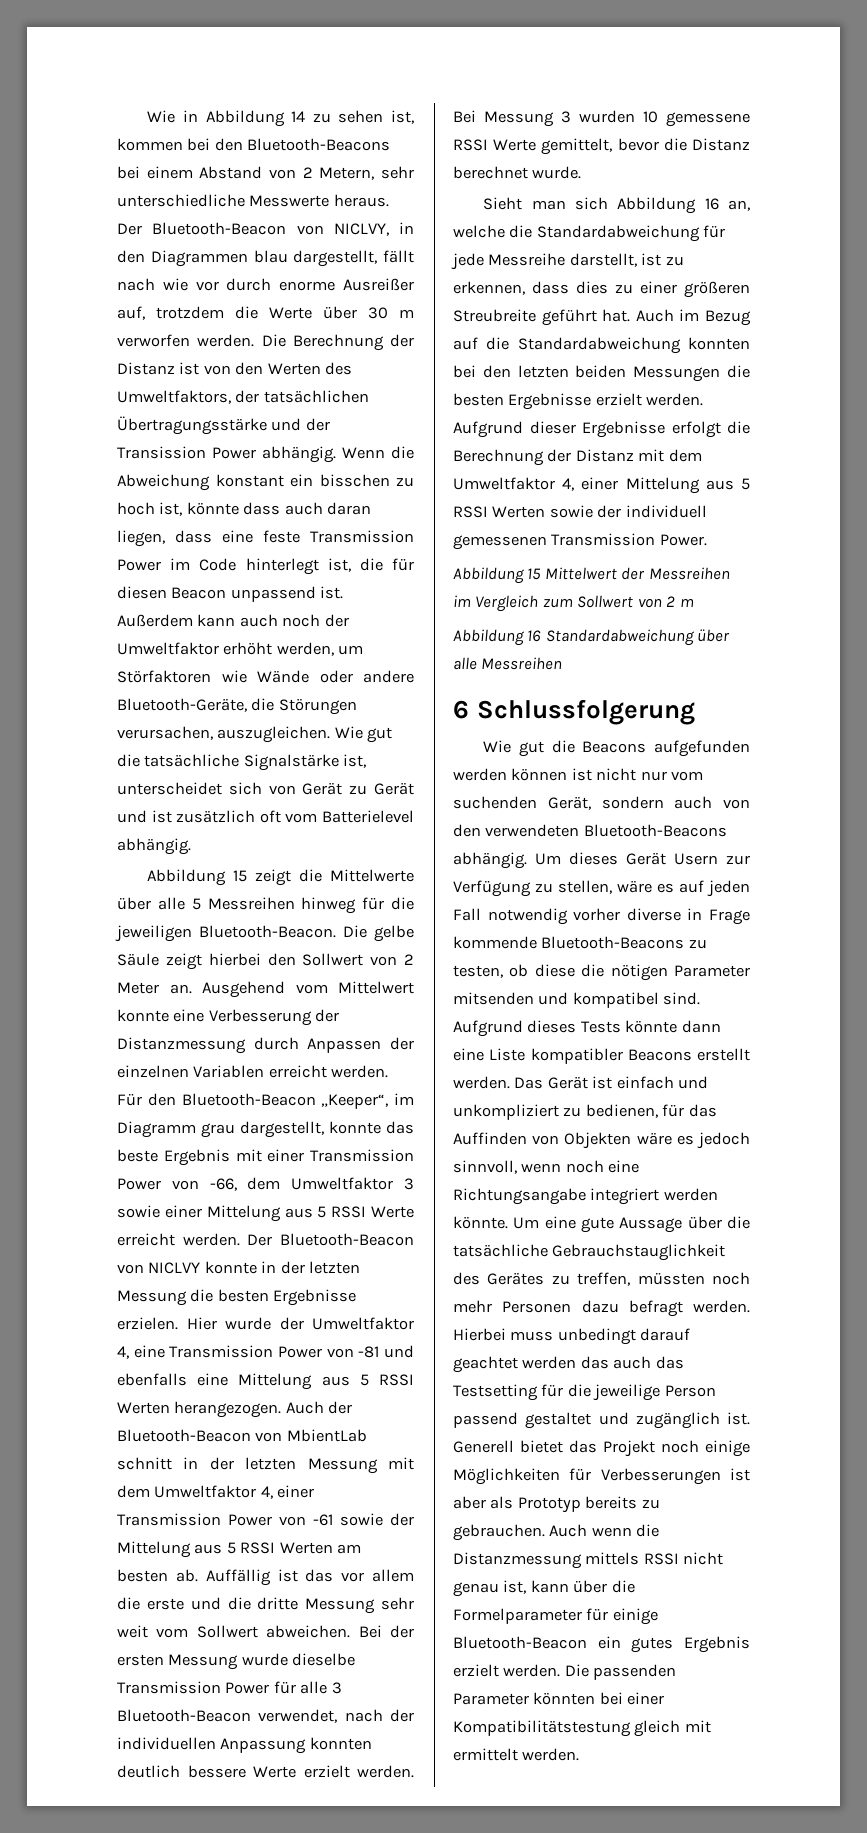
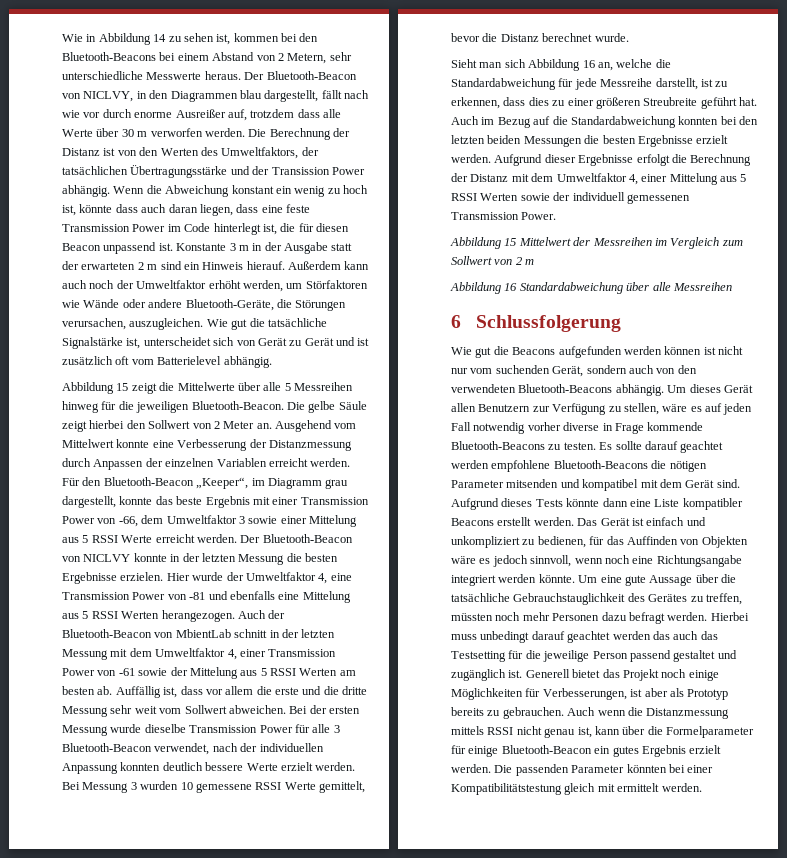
- Der Bluetooth-Beacon von NICLVY, in den Diagrammen blau dargestellt, fällt nach wie vor durch enorme Ausreißer auf, trotzdem die Werte über 30 m verworfen werden.
+ Der Bluetooth-Beacon von NICLVY, in den Diagrammen blau dargestellt, fällt nach wie vor durch enorme Ausreißer auf, trotzdem dass alle Werte über 30 m verworfen werden.
- Wenn die Abweichung konstant ein bisschen zu hoch ist, könnte dass auch daran liegen, dass eine feste Transmission Power im Code hinterlegt ist, die für diesen Beacon unpassend ist.
+ Wenn die Abweichung konstant ein wenig zu hoch ist, könnte dass auch daran liegen, dass eine feste Transmission Power im Code hinterlegt ist, die für diesen Beacon unpassend ist.
+ Konstante 3 m in der Ausgabe statt der erwarteten 2 m sind ein Hinweis hierauf.
- Auffällig ist das vor allem die erste und die dritte Messung sehr weit vom Sollwert abweichen.
+ Auffällig ist, dass vor allem die erste und die dritte Messung sehr weit vom Sollwert abweichen.
- Um dieses Gerät Usern zur Verfügung zu stellen, wäre es auf jeden Fall notwendig vorher diverse in Frage kommende Bluetooth-Beacons zu testen, ob diese die nötigen Parameter mitsenden und kompatibel sind.
+ Um dieses Gerät allen Benutzern zur Verfügung zu stellen, wäre es auf jeden Fall notwendig vorher diverse in Frage kommende Bluetooth-Beacons zu testen. Es sollte darauf geachtet werden empfohlene Bluetooth-Beacons die nötigen Parameter mitsenden und kompatibel mit dem Gerät sind.
- Generell bietet das Projekt noch einige Möglichkeiten für Verbesserungen ist aber als Prototyp bereits zu gebrauchen.
+ Generell bietet das Projekt noch einige Möglichkeiten für Verbesserungen, ist aber als Prototyp bereits zu gebrauchen.

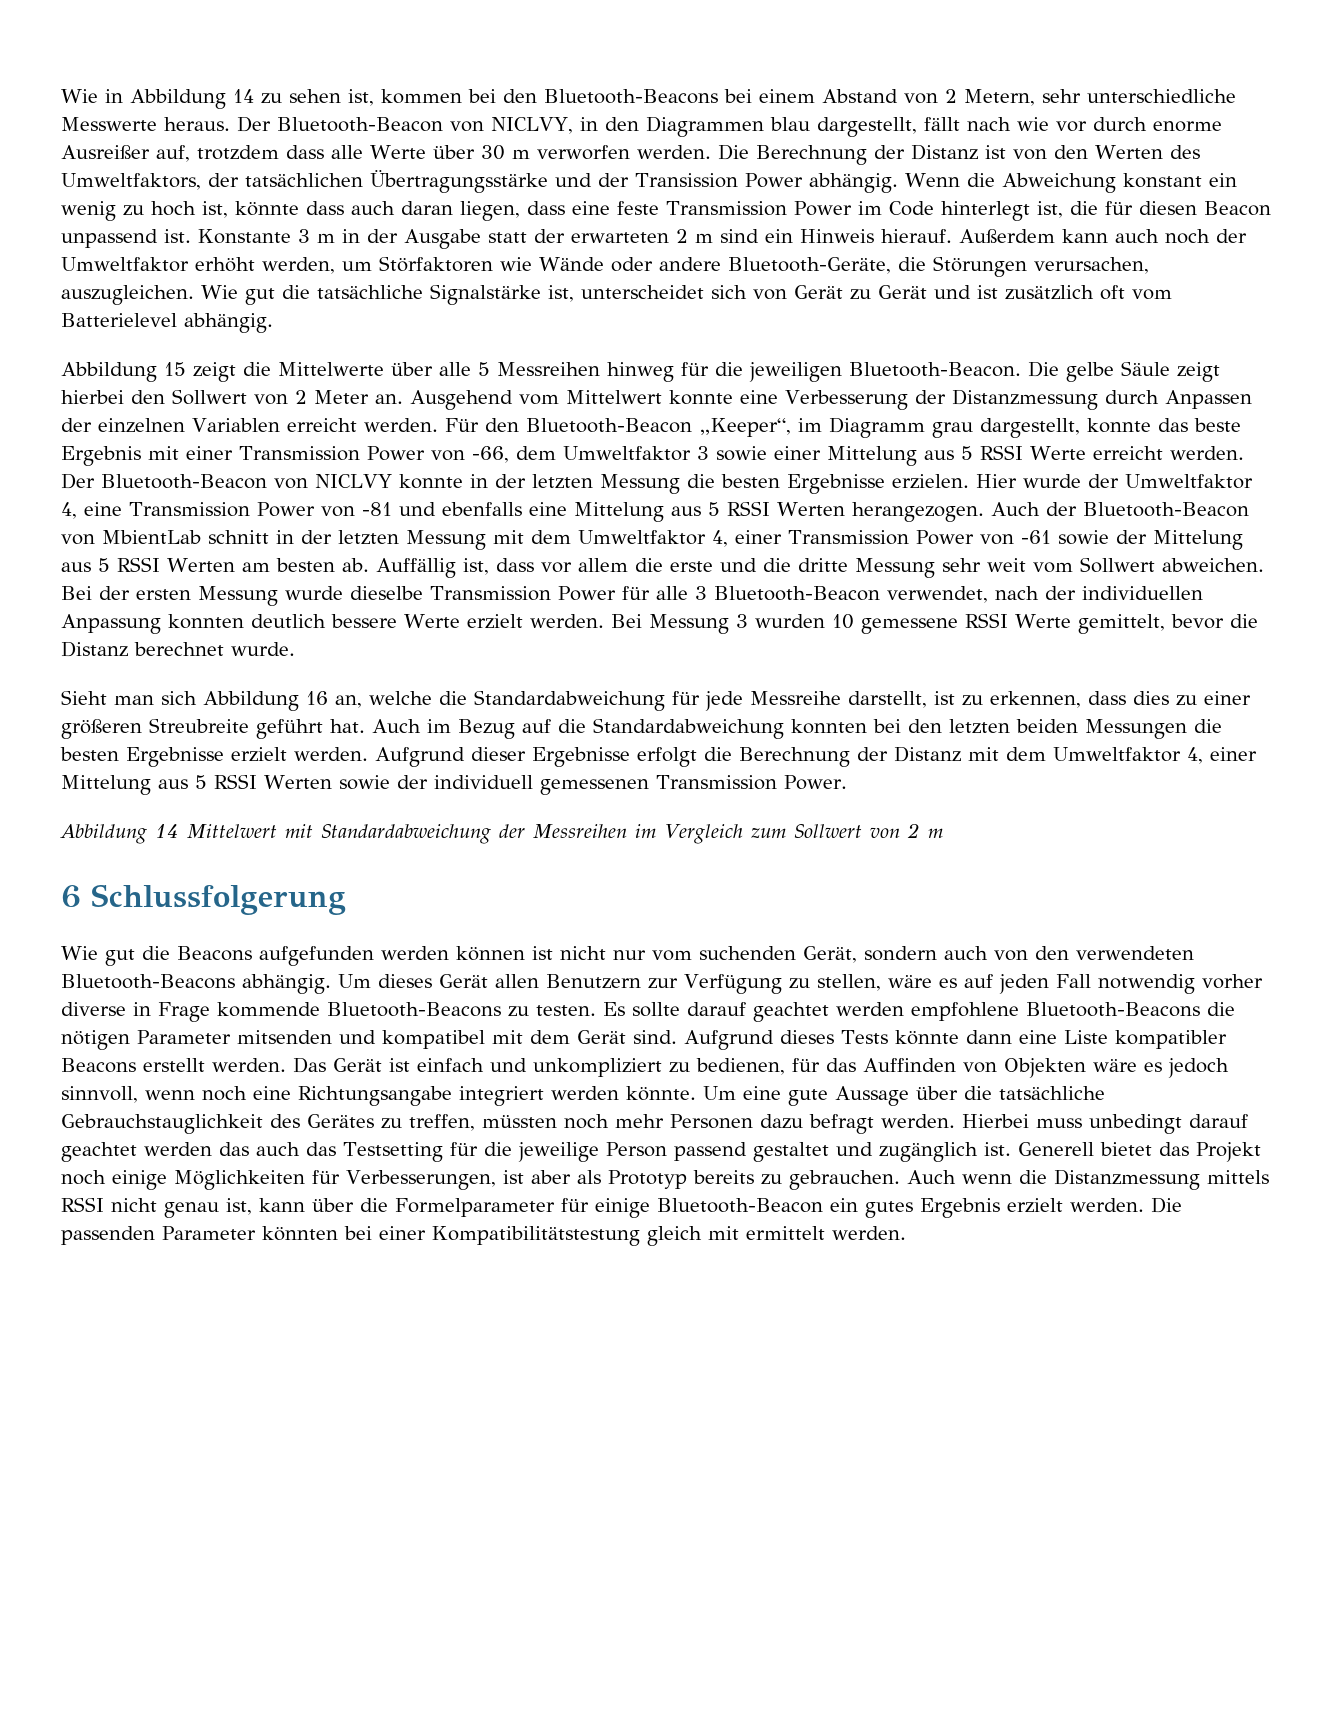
- Abbildung 15 Mittelwert der Messreihen im Vergleich zum Sollwert von 2 m
+ Abbildung 14 Mittelwert mit Standardabweichung der Messreihen im Vergleich zum Sollwert von 2 m
- Abbildung 16 Standardabweichung über alle Messreihen

